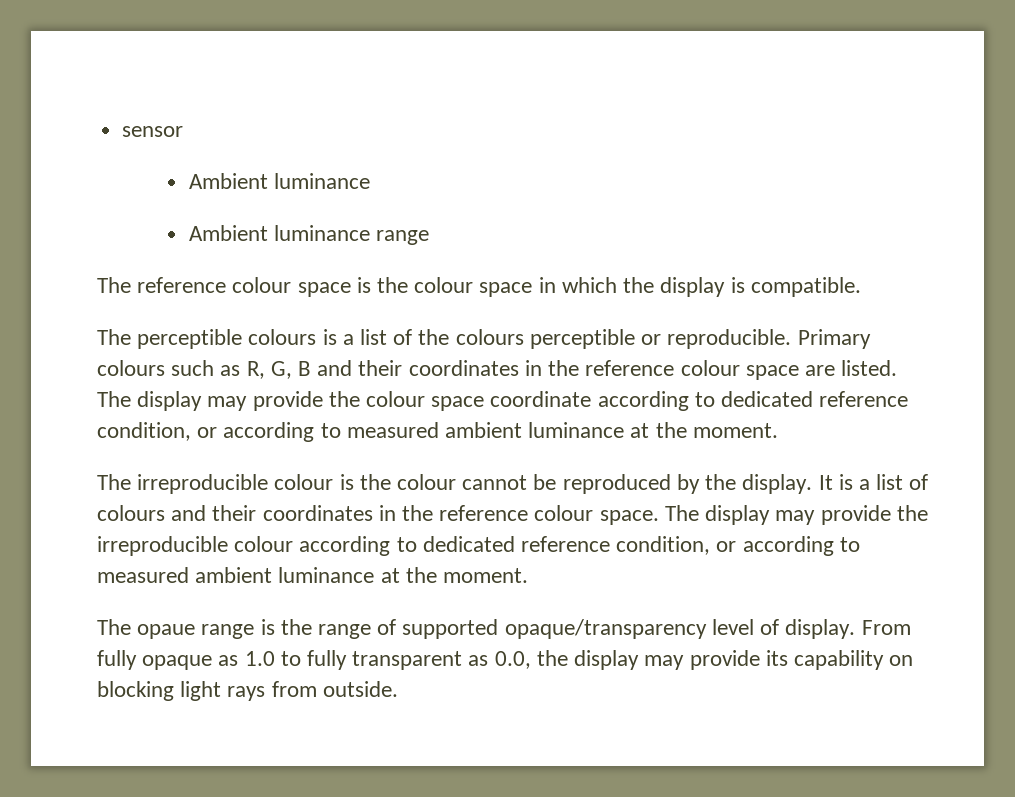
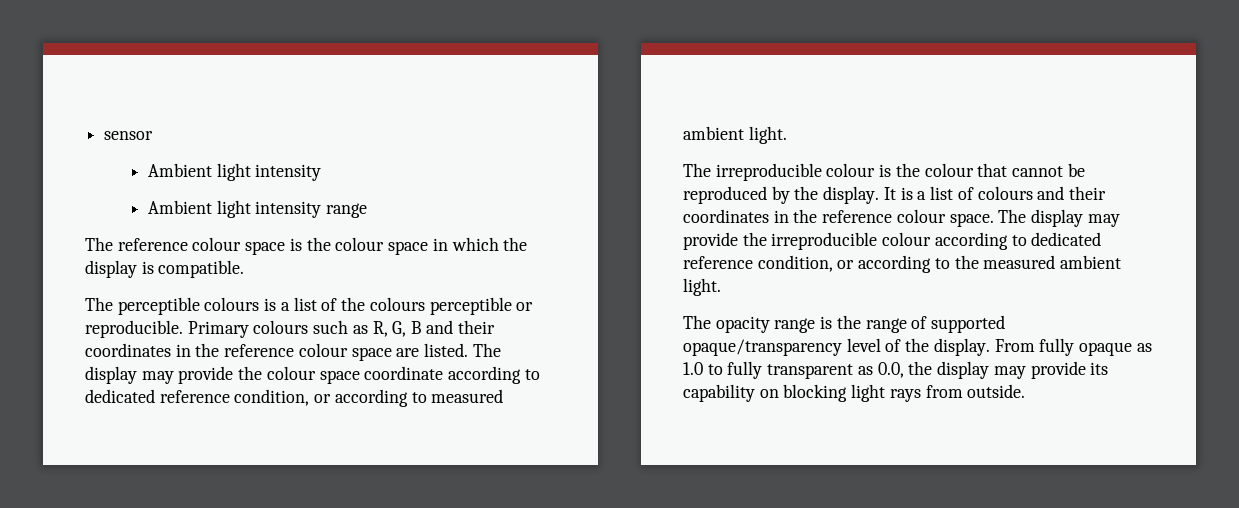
  sensor
- Ambient luminance
- Ambient luminance range
+ Ambient light intensity
+ Ambient light intensity range
- The display may provide the colour space coordinate according to dedicated reference condition, or according to measured ambient luminance at the moment.
+ The display may provide the colour space coordinate according to dedicated reference condition, or according to measured ambient light.
- The irreproducible colour is the colour cannot be reproduced by the display.
+ The irreproducible colour is the colour that cannot be reproduced by the display.
- The display may provide the irreproducible colour according to dedicated reference condition, or according to measured ambient luminance at the moment.
- The opaue range is the range of supported opaque/transparency level of display.
+ The display may provide the irreproducible colour according to dedicated reference condition, or according to the measured ambient light.
+ The opacity range is the range of supported opaque/transparency level of the display.

